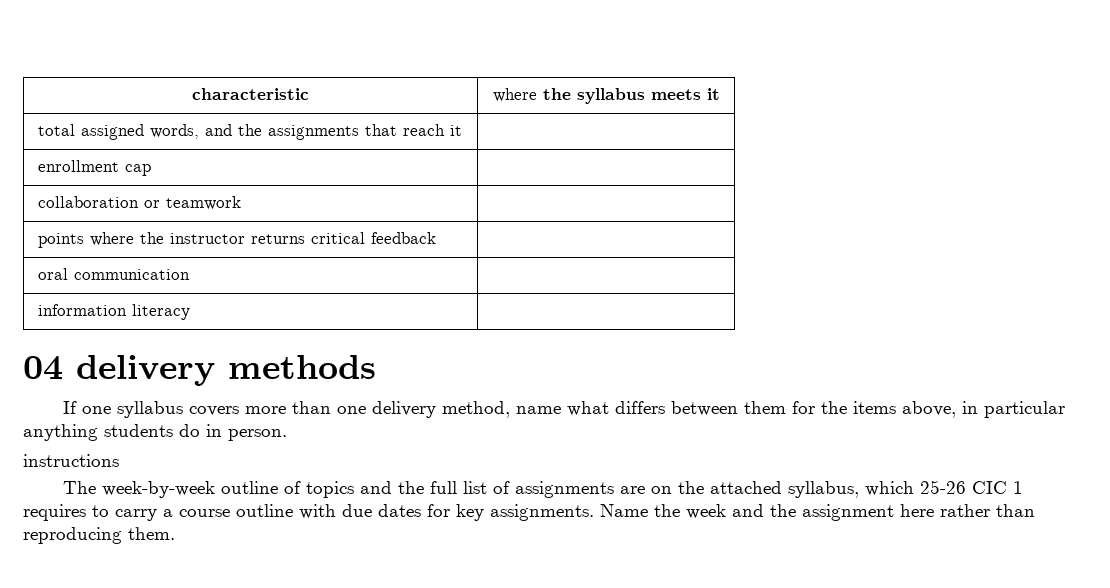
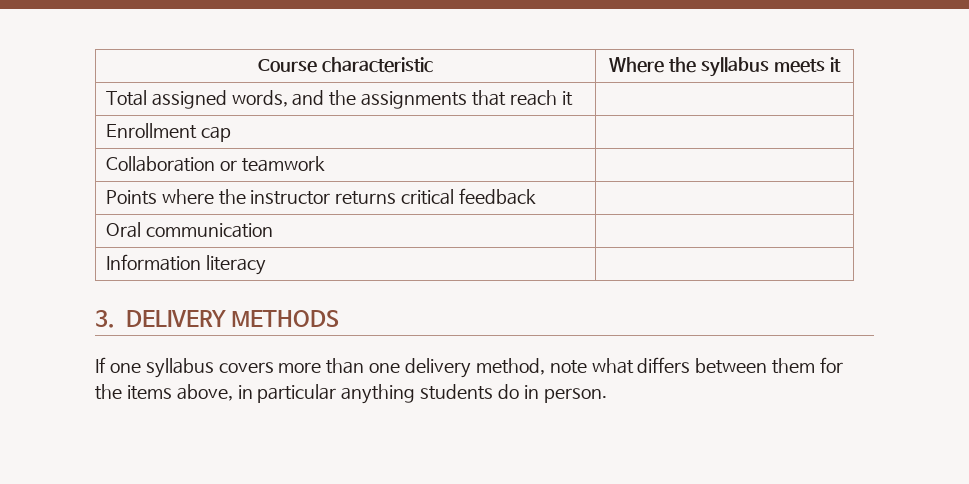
- characteristic | where the syllabus meets it
+ Course characteristic | Where the syllabus meets it
- total assigned words, and the assignments that reach it |
+ Total assigned words, and the assignments that reach it |
- enrollment cap |
+ Enrollment cap |
- collaboration or teamwork |
+ Collaboration or teamwork |
- points where the instructor returns critical feedback |
+ Points where the instructor returns critical feedback |
- oral communication |
+ Oral communication |
- information literacy |
+ Information literacy |
- 04 delivery methods
+ 3. DELIVERY METHODS
- If one syllabus covers more than one delivery method, name what differs between them for the items above, in particular anything students do in person.
+ If one syllabus covers more than one delivery method, note what differs between them for the items above, in particular anything students do in person.
- instructions
- The week-by-week outline of topics and the full list of assignments are on the attached syllabus, which 25-26 CIC 1 requires to carry a course outline with due dates for key assignments. Name the week and the assignment here rather than reproducing them.

